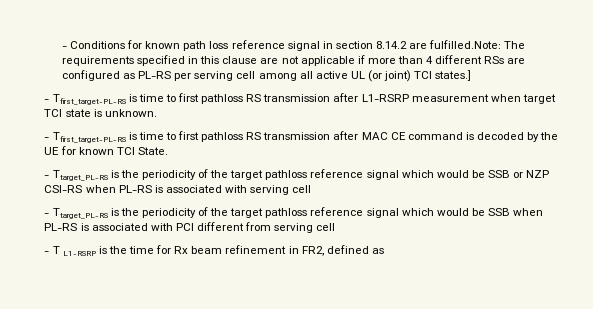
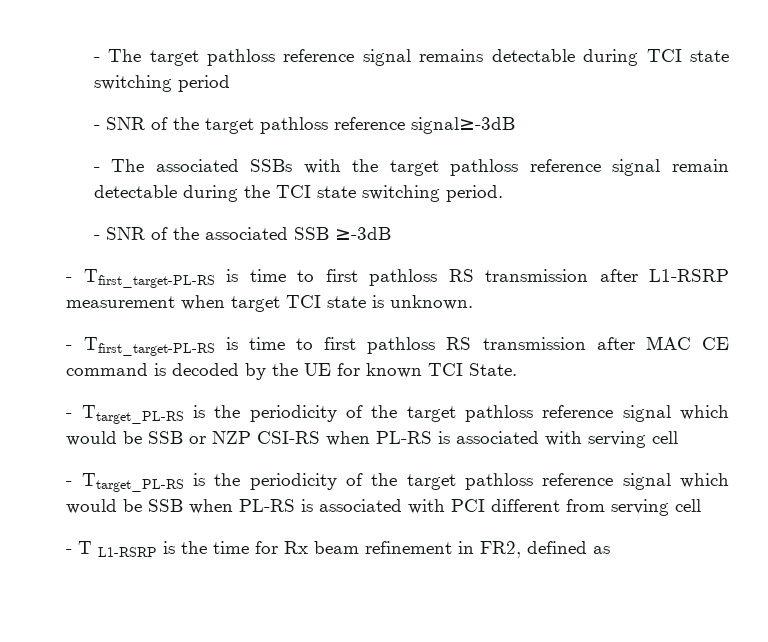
- - Conditions for known path loss reference signal in section 8.14.2 are fulfilled.Note: The requirements specified in this clause are not applicable if more than 4 different RSs are configured as PL-RS per serving cell among all active UL (or joint) TCI states.]
+ - The target pathloss reference signal remains detectable during TCI state switching period
+ - SNR of the target pathloss reference signal≥-3dB
+ - The associated SSBs with the target pathloss reference signal remain detectable during the TCI state switching period.
+ - SNR of the associated SSB ≥-3dB

